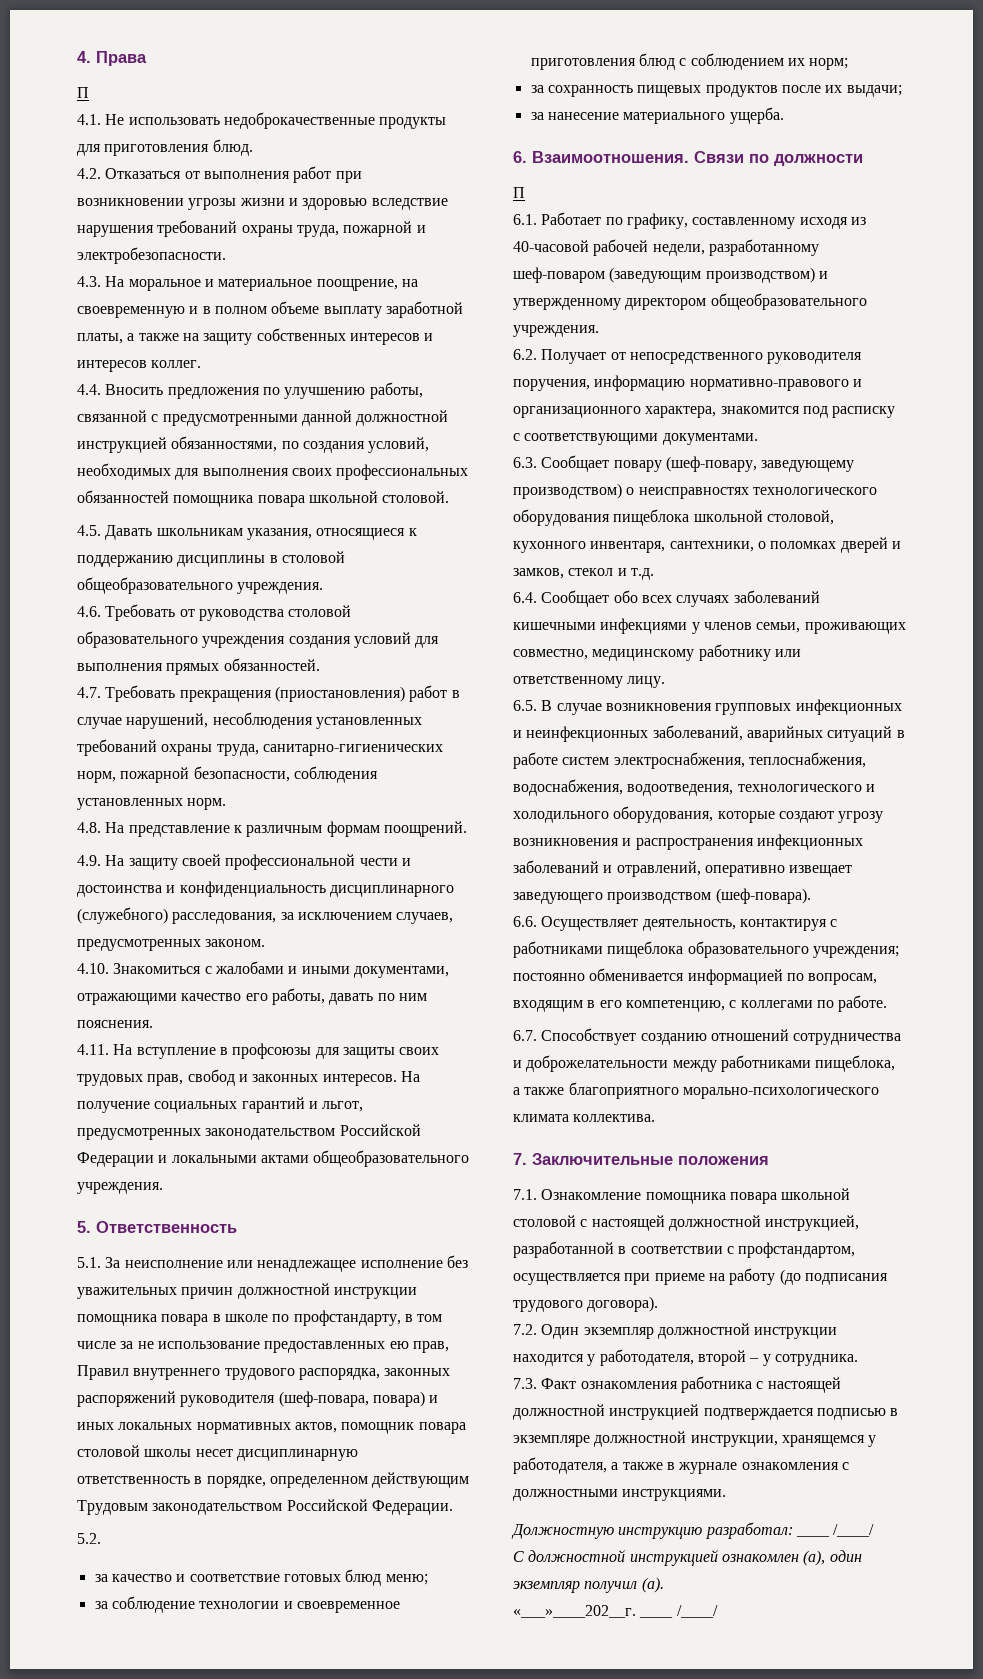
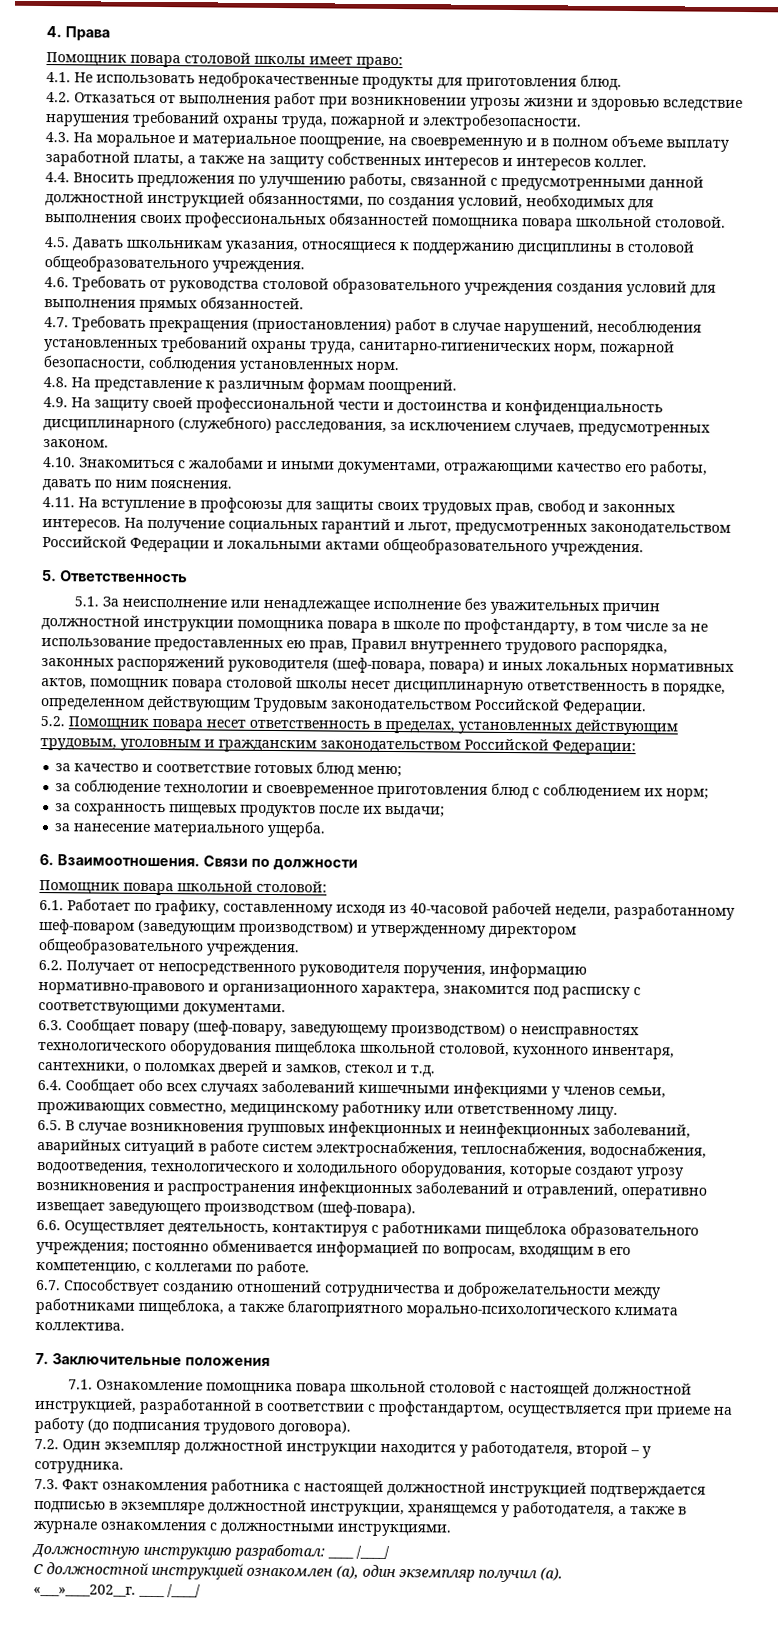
  4. Права
- П
+ Помощник повара столовой школы имеет право:
- 5.2.
+ 5.2. Помощник повара несет ответственность в пределах, установленных действующим трудовым, уголовным и гражданским законодательством Российской Федерации:
  Связи по должности
- П
+ Помощник повара школьной столовой:

